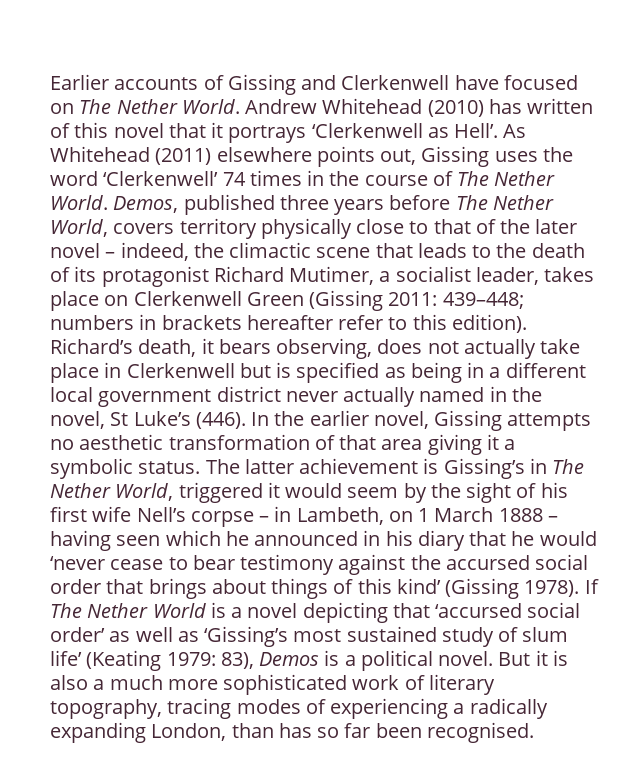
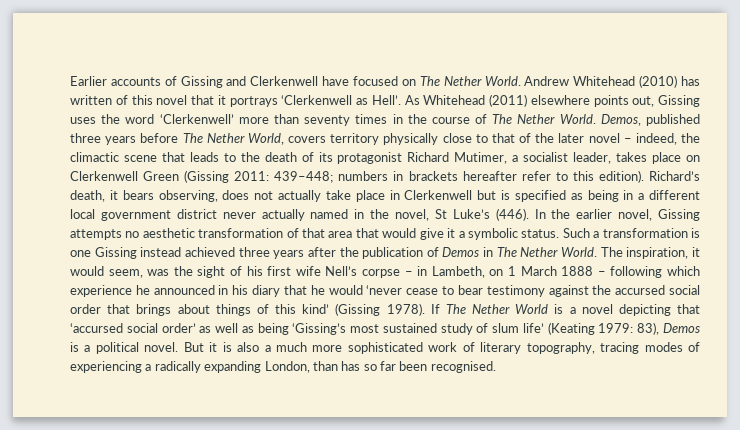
- As Whitehead (2011) elsewhere points out, Gissing uses the word ‘Clerkenwell’ 74 times in the course of The Nether World.
+ As Whitehead (2011) elsewhere points out, Gissing uses the word ‘Clerkenwell’ more than seventy times in the course of The Nether World.
- In the earlier novel, Gissing attempts no aesthetic transformation of that area giving it a symbolic status.
+ In the earlier novel, Gissing attempts no aesthetic transformation of that area that would give it a symbolic status.
- The latter achievement is Gissing’s in The Nether World, triggered it would seem by the sight of his first wife Nell’s corpse – in Lambeth, on 1 March 1888 – having seen which he announced in his diary that he would ‘never cease to bear testimony against the accursed social order that brings about things of this kind’ (Gissing 1978).
+ Such a transformation is one Gissing instead achieved three years after the publication of Demos in The Nether World. The inspiration, it would seem, was the sight of his first wife Nell’s corpse – in Lambeth, on 1 March 1888 – following which experience he announced in his diary that he would ‘never cease to bear testimony against the accursed social order that brings about things of this kind’ (Gissing 1978).
- If The Nether World is a novel depicting that ‘accursed social order’ as well as ‘Gissing’s most sustained study of slum life’ (Keating 1979: 83), Demos is a political novel.
+ If The Nether World is a novel depicting that ‘accursed social order’ as well as being ‘Gissing’s most sustained study of slum life’ (Keating 1979: 83), Demos is a political novel.

